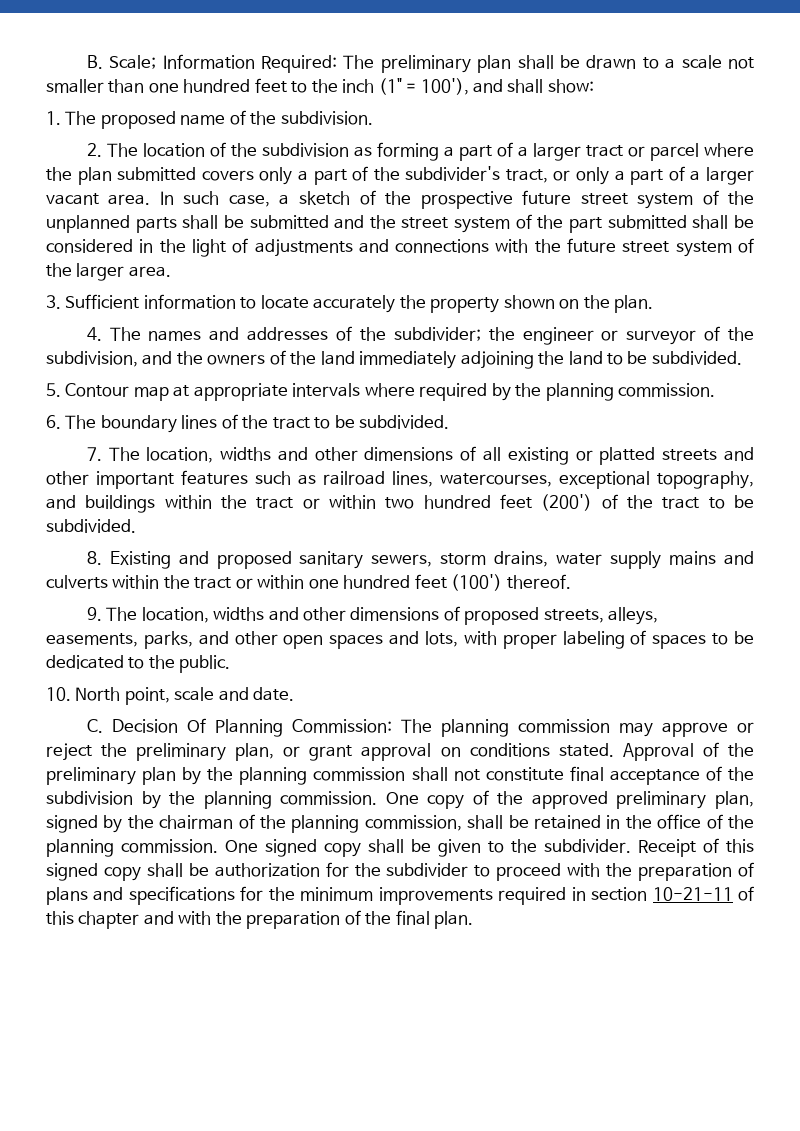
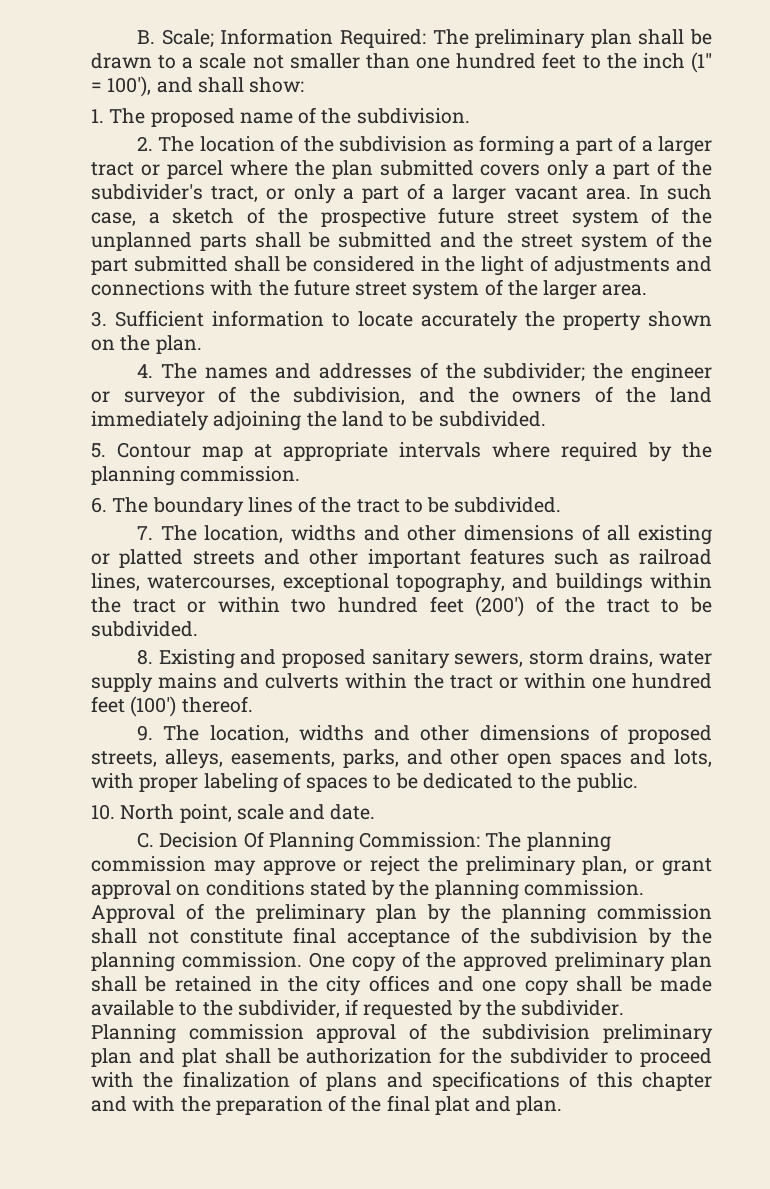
- C. Decision Of Planning Commission: The planning commission may approve or reject the preliminary plan, or grant approval on conditions stated.
+ C. Decision Of Planning Commission: The planning commission may approve or reject the preliminary plan, or grant approval on conditions stated by the planning commission.
- One copy of the approved preliminary plan, signed by the chairman of the planning commission, shall be retained in the office of the planning commission. One signed copy shall be given to the subdivider. Receipt of this signed copy shall be authorization for the subdivider to proceed with the preparation of plans and specifications for the minimum improvements required in section 10-21-11 of this chapter and with the preparation of the final plan.
+ One copy of the approved preliminary plan shall be retained in the city offices and one copy shall be made available to the subdivider, if requested by the subdivider. Planning commission approval of the subdivision preliminary plan and plat shall be authorization for the subdivider to proceed with the finalization of plans and specifications of this chapter and with the preparation of the final plat and plan.

